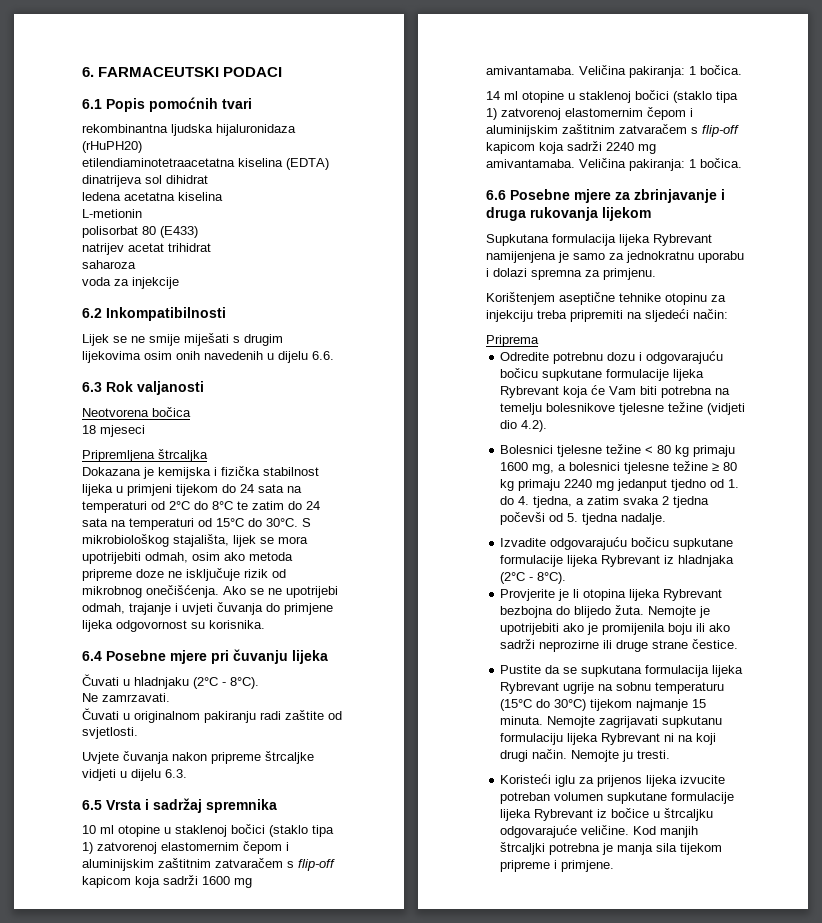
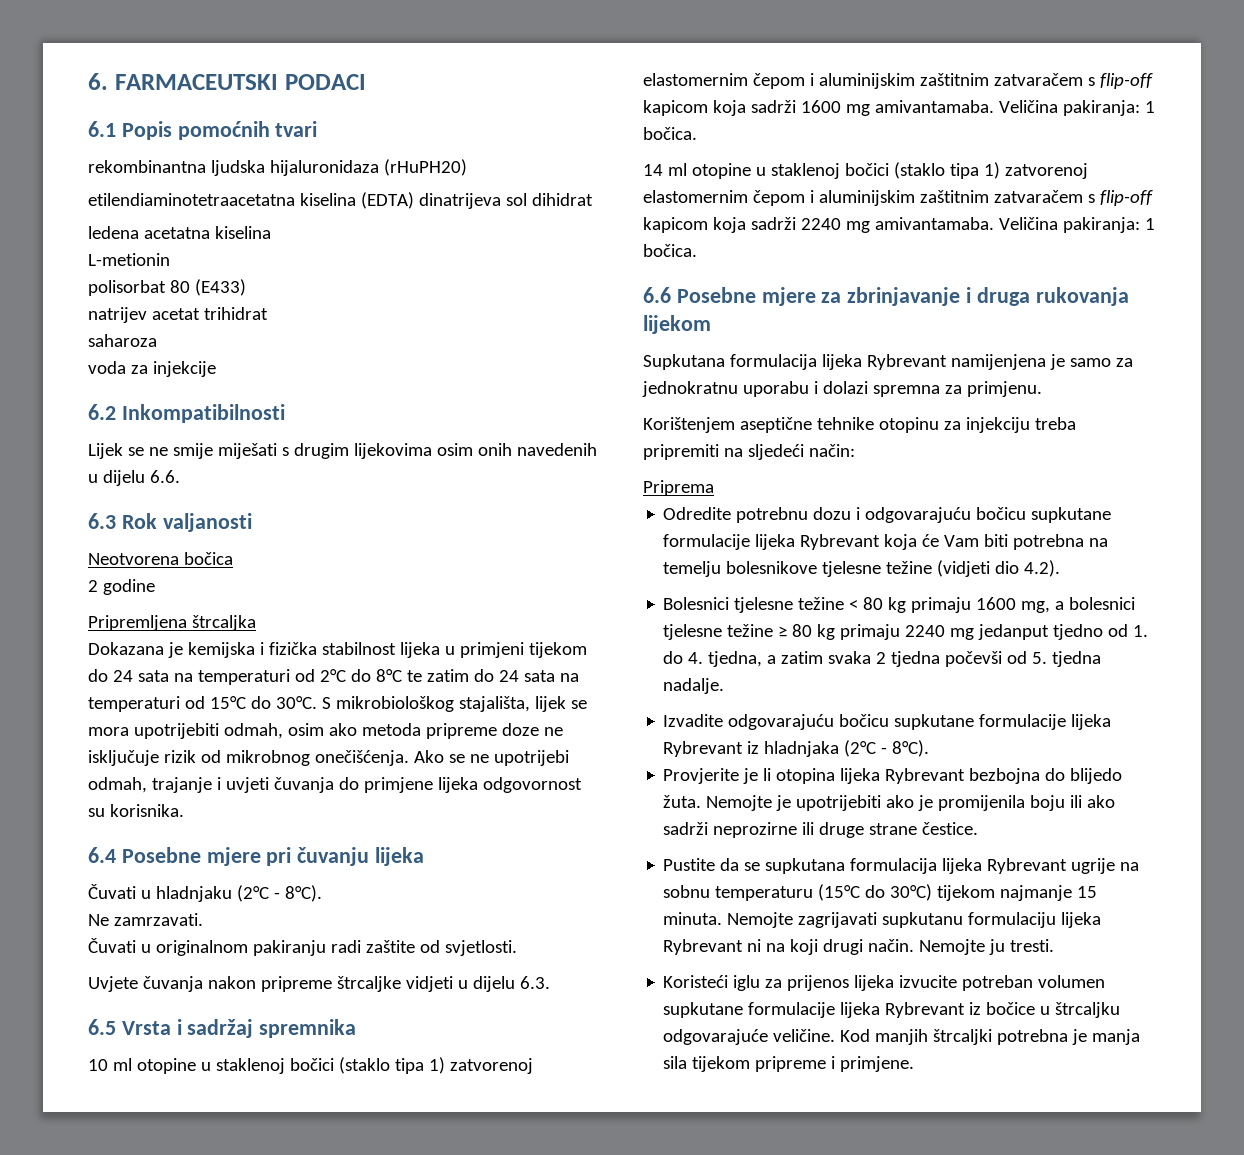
- 18 mjeseci
+ 2 godine

